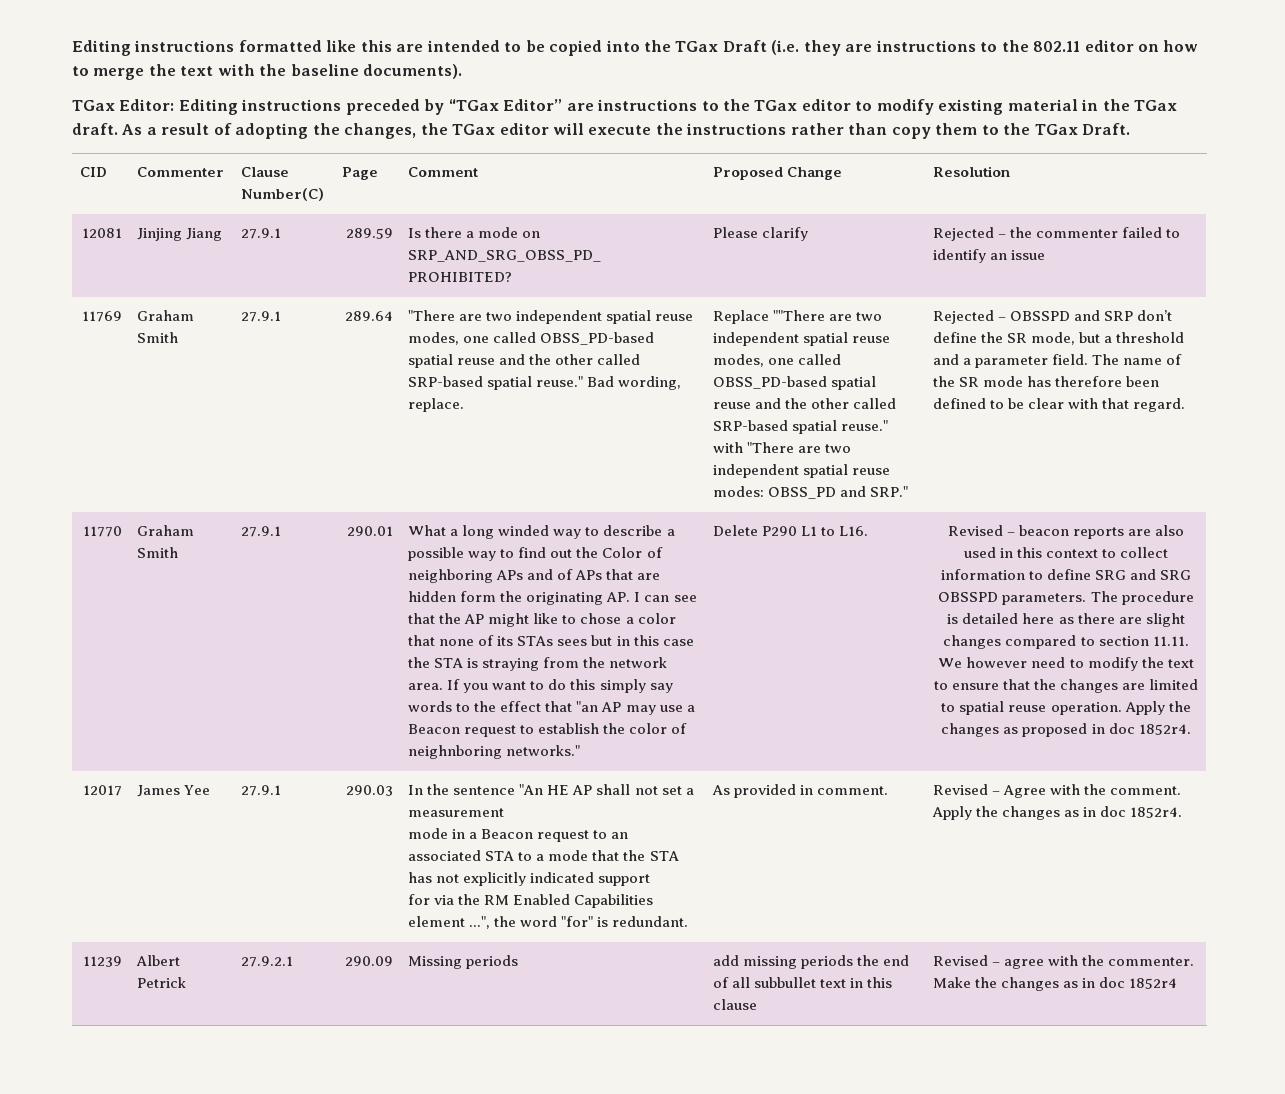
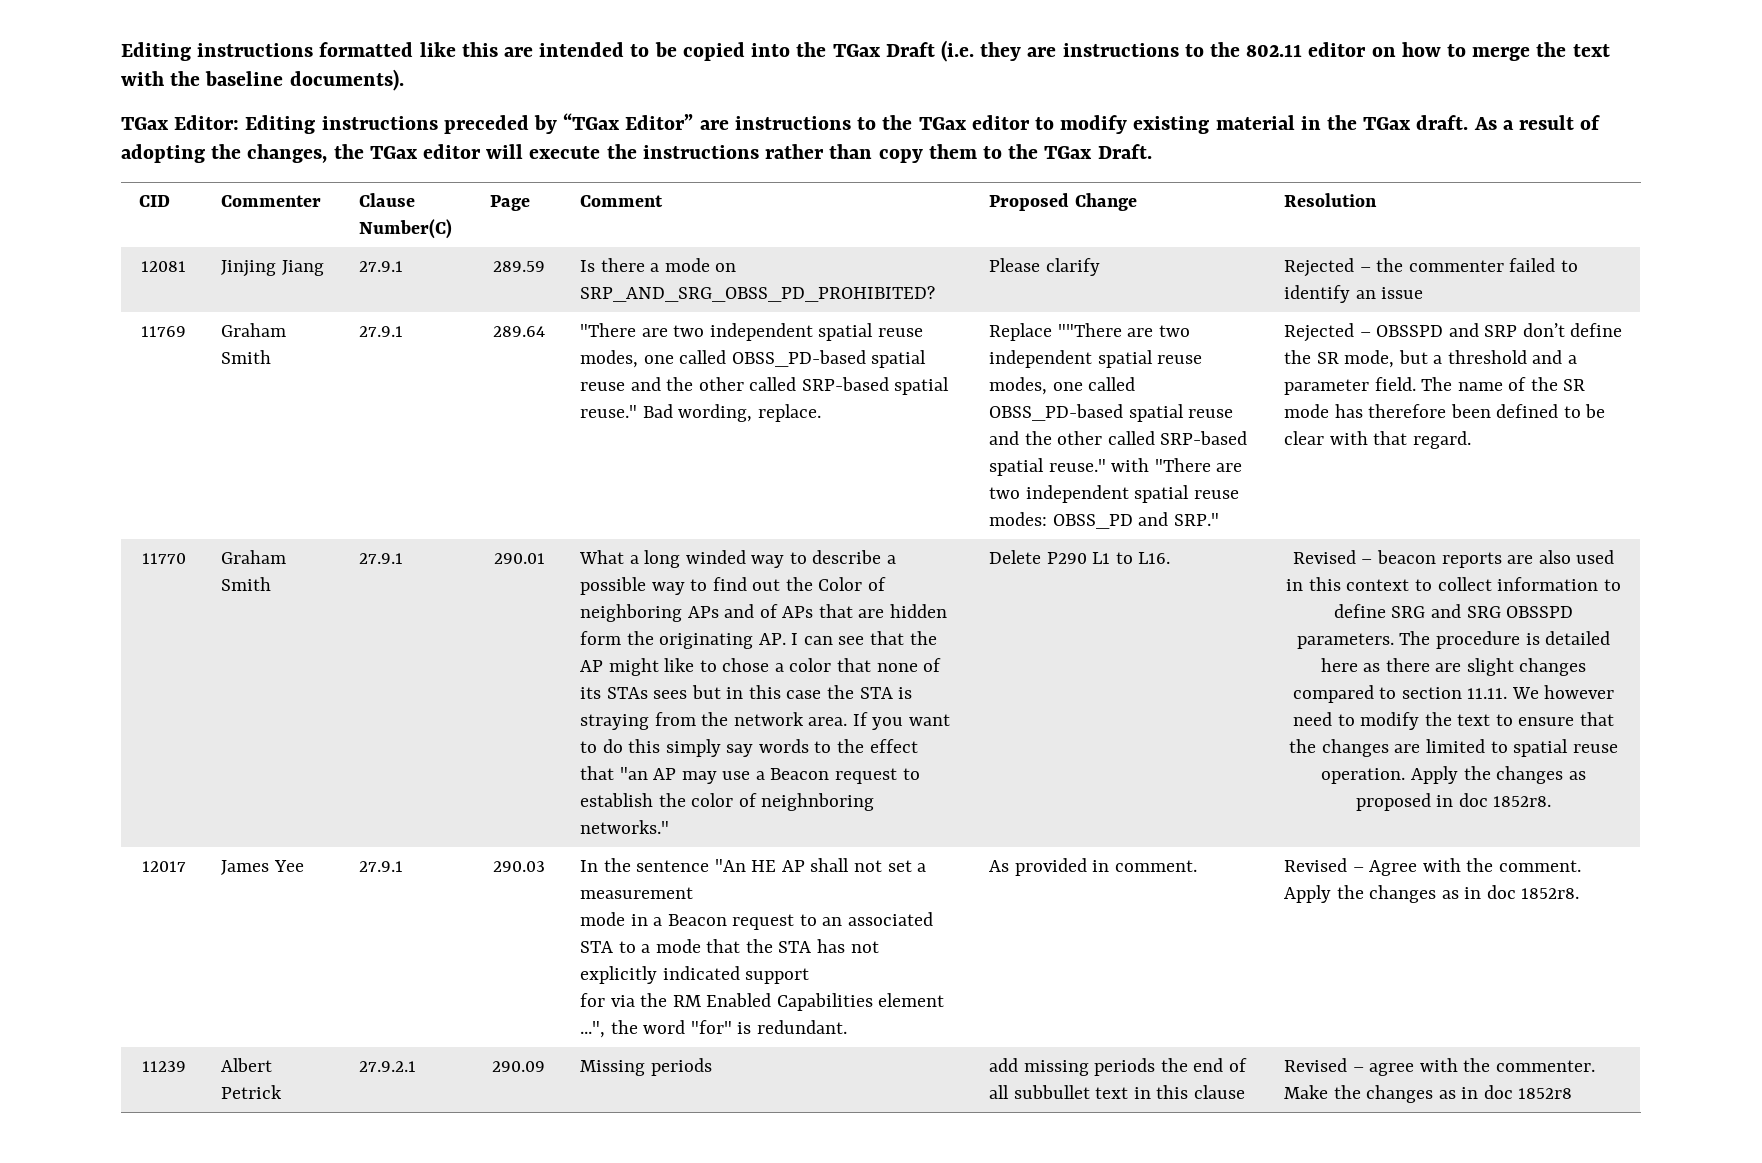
- Apply the changes as proposed in doc 1852r4.
+ Apply the changes as proposed in doc 1852r8.
- Apply the changes as in doc 1852r4.
+ Apply the changes as in doc 1852r8.
- 11239 | Albert Petrick | 27.9.2.1 | 290.09 | Missing periods | add missing periods the end of all subbullet text in this clause | Revised – agree with the commenter. Make the changes as in doc 1852r4
+ 11239 | Albert Petrick | 27.9.2.1 | 290.09 | Missing periods | add missing periods the end of all subbullet text in this clause | Revised – agree with the commenter. Make the changes as in doc 1852r8

